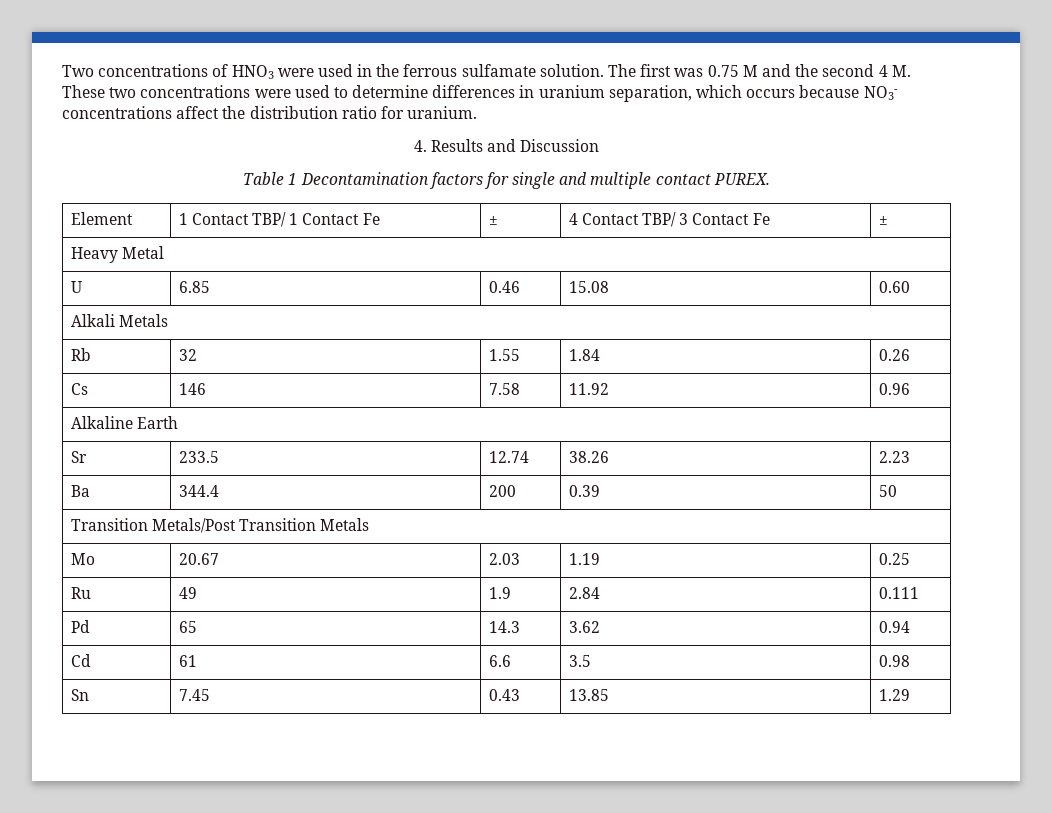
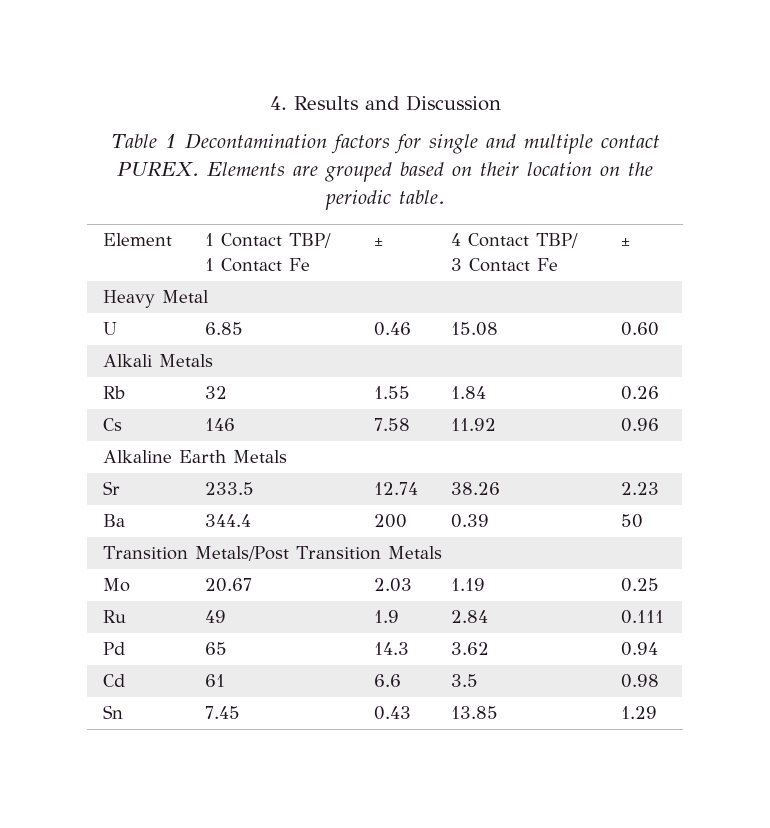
- Two concentrations of HNO3 were used in the ferrous sulfamate solution. The first was 0.75 M and the second 4 M. These two concentrations were used to determine differences in uranium separation, which occurs because NO3- concentrations affect the distribution ratio for uranium.
+ Elements are grouped based on their location on the periodic table.
- Alkaline Earth
+ Alkaline Earth Metals

